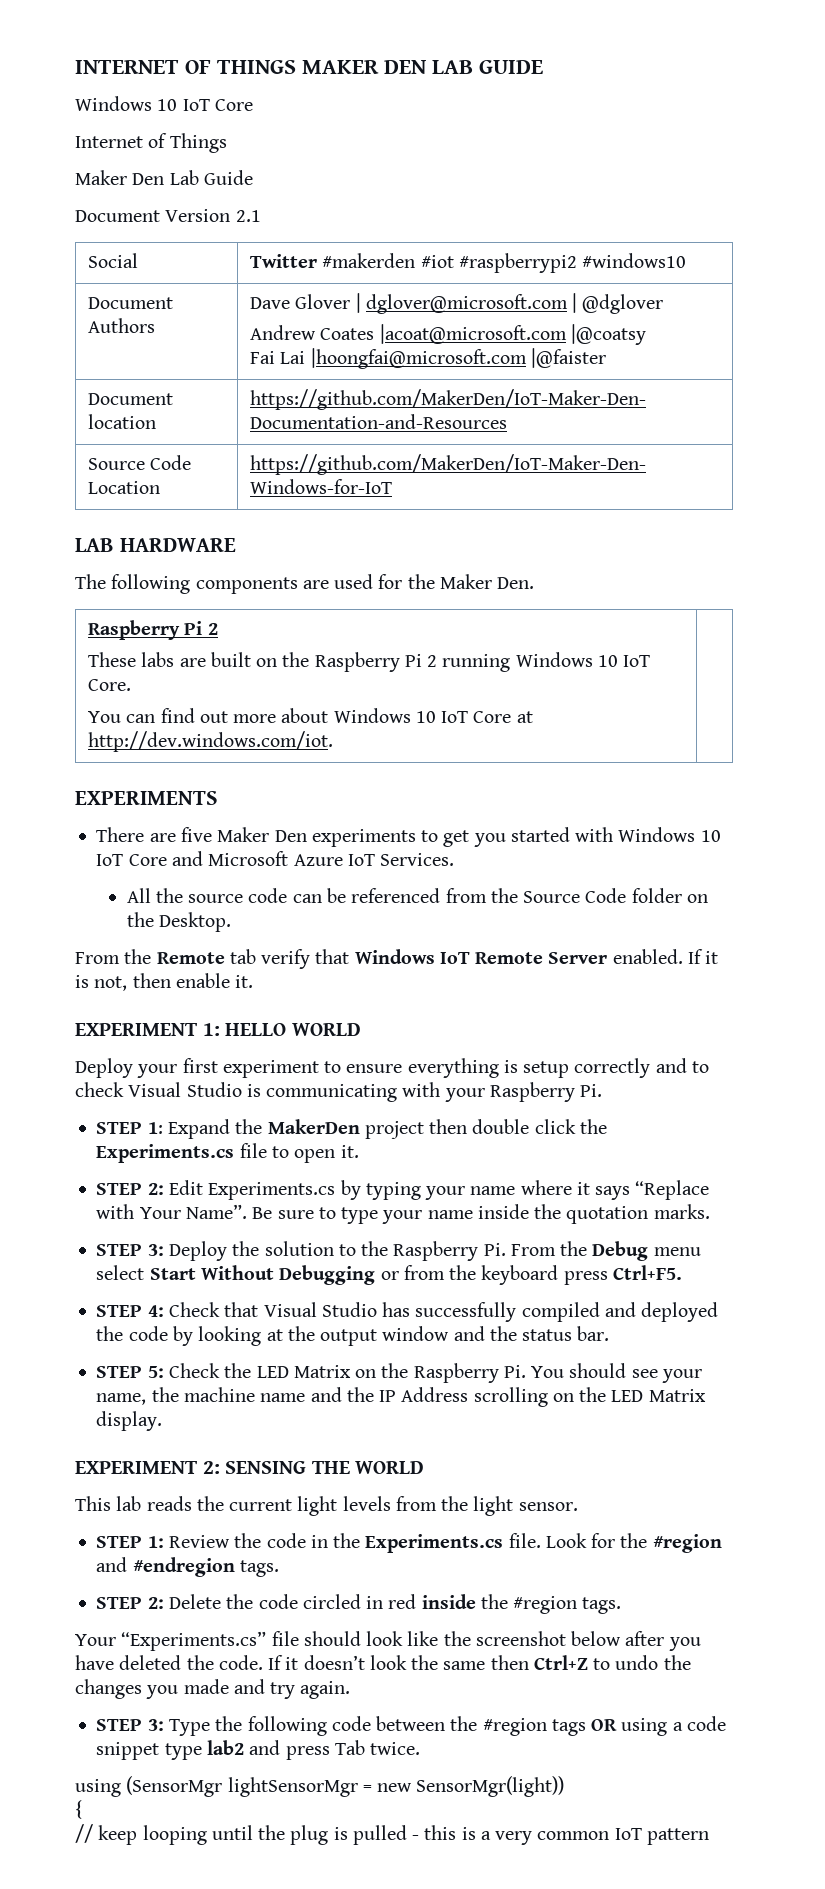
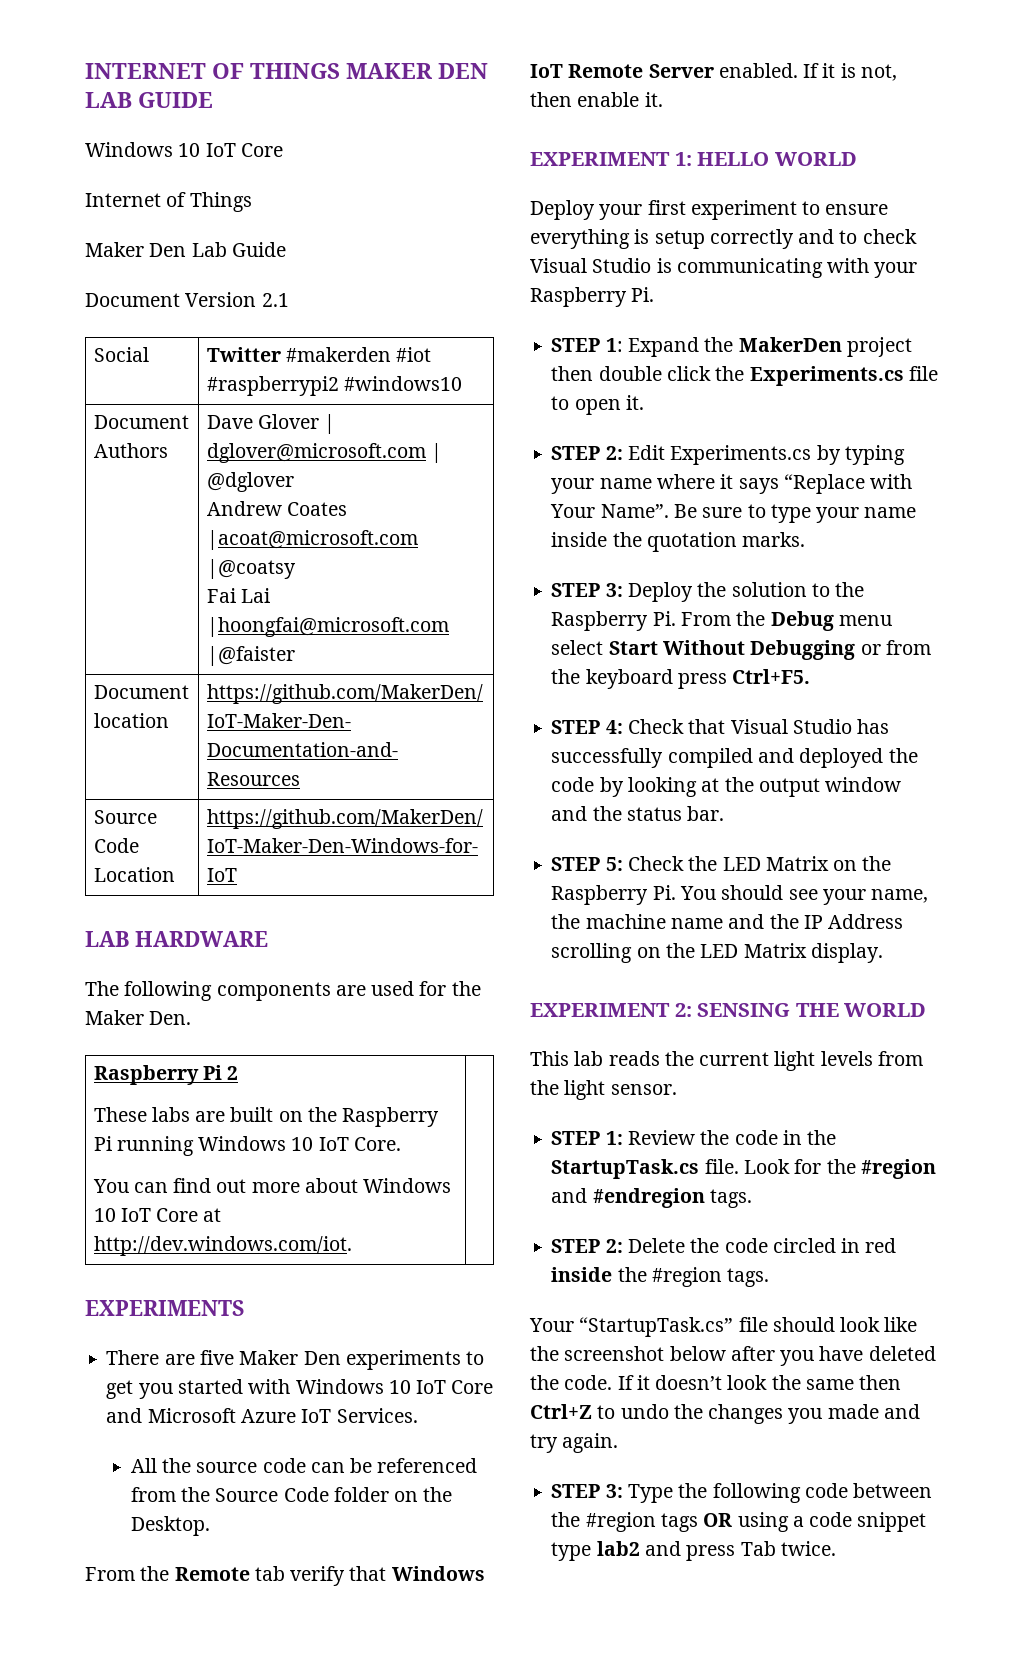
  The following components are used for the Maker Den.
  Raspberry Pi 2
- These labs are built on the Raspberry Pi 2 running Windows 10 IoT Core.
+ These labs are built on the Raspberry Pi running Windows 10 IoT Core.
- STEP 1: Review the code in the Experiments.cs file.
+ STEP 1: Review the code in the StartupTask.cs file.
- Your “Experiments.cs” file should look like the screenshot below after you have deleted the code.
+ Your “StartupTask.cs” file should look like the screenshot below after you have deleted the code.
- using (SensorMgr lightSensorMgr = new SensorMgr(light))
- {
- // keep looping until the plug is pulled - this is a very common IoT pattern

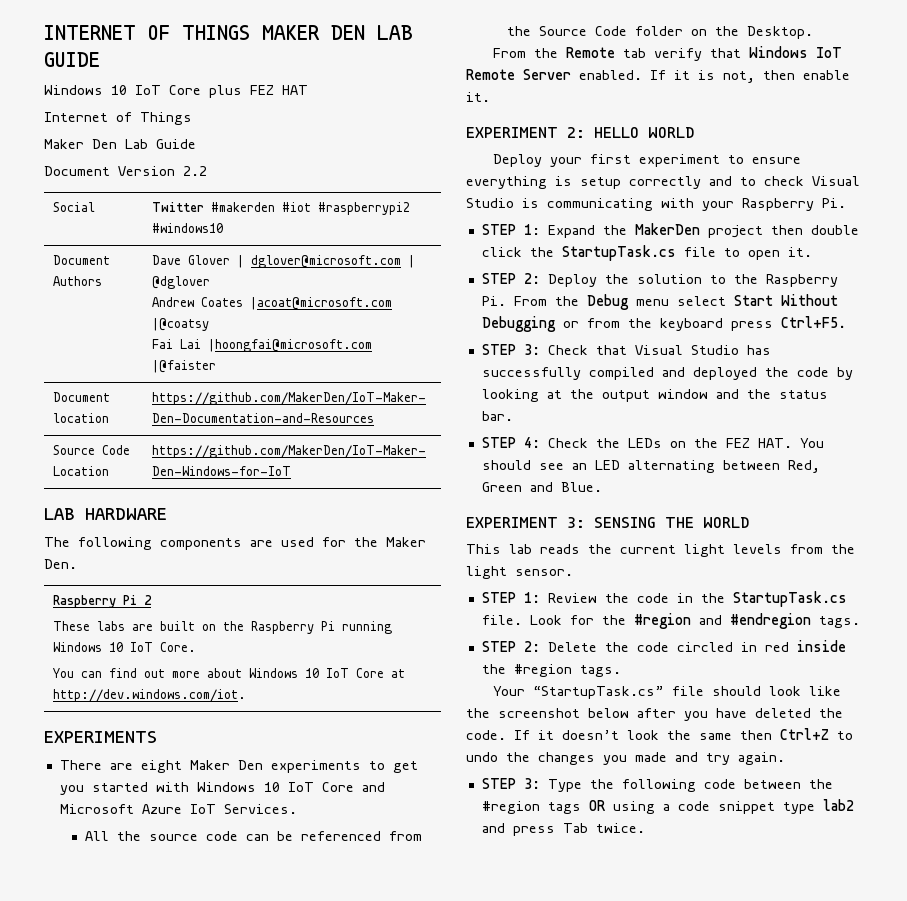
  INTERNET OF THINGS MAKER DEN LAB GUIDE
- Windows 10 IoT Core
+ Windows 10 IoT Core plus FEZ HAT
- Document Version 2.1
+ Document Version 2.2
- There are five Maker Den experiments to get you started with Windows 10 IoT Core and Microsoft Azure IoT Services.
+ There are eight Maker Den experiments to get you started with Windows 10 IoT Core and Microsoft Azure IoT Services.
- EXPERIMENT 1: HELLO WORLD
+ EXPERIMENT 2: HELLO WORLD
- STEP 1: Expand the MakerDen project then double click the Experiments.cs file to open it.
+ STEP 1: Expand the MakerDen project then double click the StartupTask.cs file to open it.
- STEP 2: Edit Experiments.cs by typing your name where it says “Replace with Your Name”. Be sure to type your name inside the quotation marks.
- STEP 3: Deploy the solution to the Raspberry Pi. From the Debug menu select Start Without Debugging or from the keyboard press Ctrl+F5.
+ STEP 2: Deploy the solution to the Raspberry Pi. From the Debug menu select Start Without Debugging or from the keyboard press Ctrl+F5.
- STEP 4: Check that Visual Studio has successfully compiled and deployed the code by looking at the output window and the status bar.
+ STEP 3: Check that Visual Studio has successfully compiled and deployed the code by looking at the output window and the status bar.
- STEP 5: Check the LED Matrix on the Raspberry Pi. You should see your name, the machine name and the IP Address scrolling on the LED Matrix display.
- EXPERIMENT 2: SENSING THE WORLD
+ STEP 4: Check the LEDs on the FEZ HAT. You should see an LED alternating between Red, Green and Blue.
+ EXPERIMENT 3: SENSING THE WORLD

